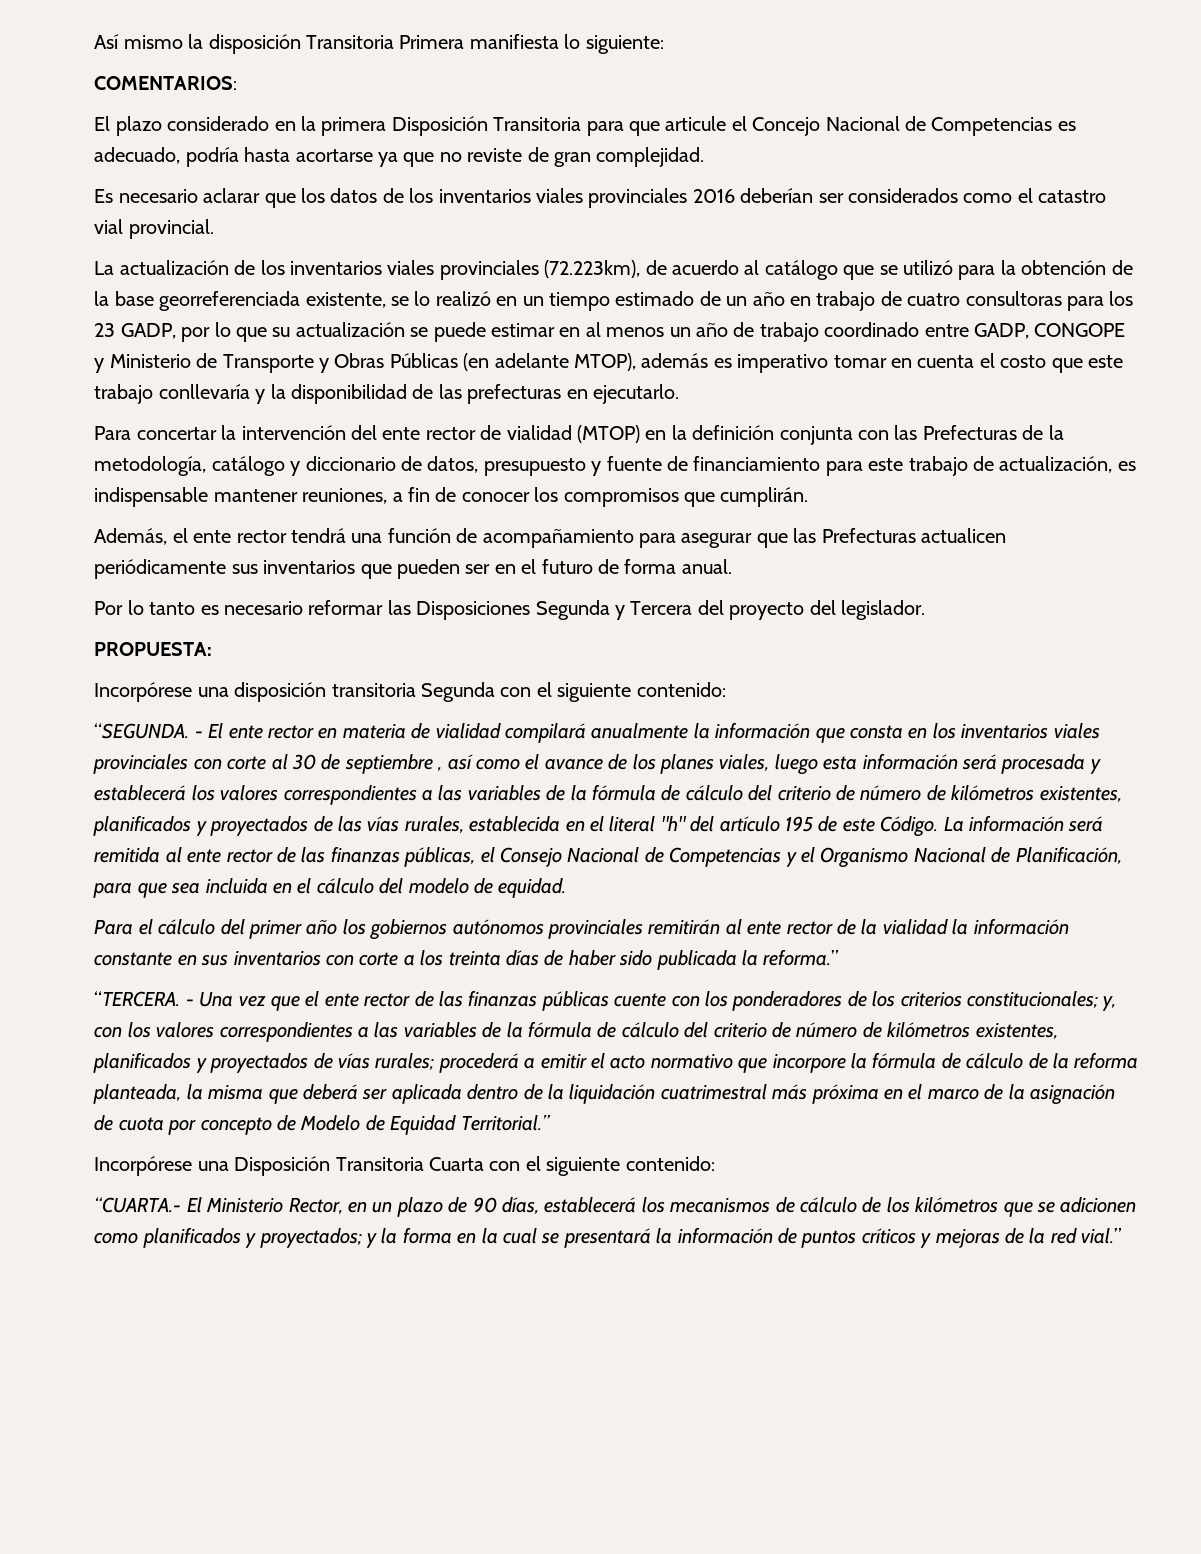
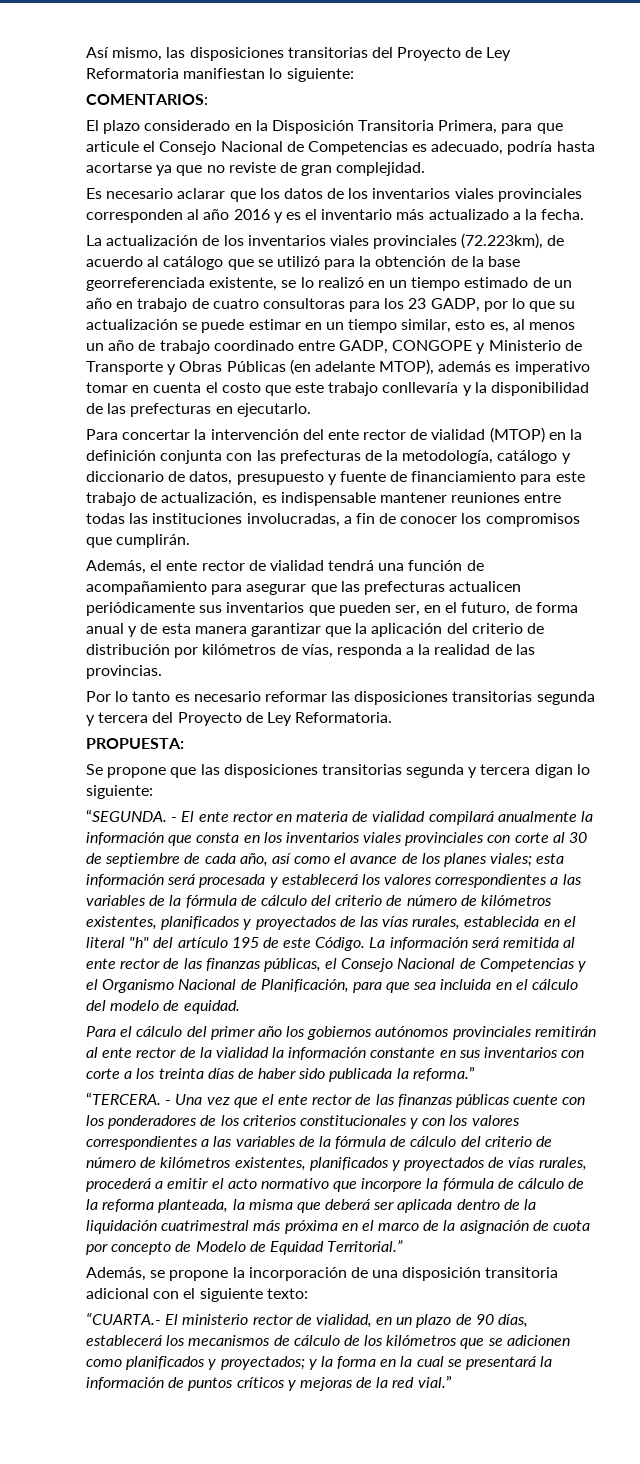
- Así mismo la disposición Transitoria Primera manifiesta lo siguiente:
+ Así mismo, las disposiciones transitorias del Proyecto de Ley Reformatoria manifiestan lo siguiente:
- El plazo considerado en la primera Disposición Transitoria para que articule el Concejo Nacional de Competencias es adecuado, podría hasta acortarse ya que no reviste de gran complejidad.
+ El plazo considerado en la Disposición Transitoria Primera, para que articule el Consejo Nacional de Competencias es adecuado, podría hasta acortarse ya que no reviste de gran complejidad.
- Es necesario aclarar que los datos de los inventarios viales provinciales 2016 deberían ser considerados como el catastro vial provincial.
+ Es necesario aclarar que los datos de los inventarios viales provinciales corresponden al año 2016 y es el inventario más actualizado a la fecha.
- La actualización de los inventarios viales provinciales (72.223km), de acuerdo al catálogo que se utilizó para la obtención de la base georreferenciada existente, se lo realizó en un tiempo estimado de un año en trabajo de cuatro consultoras para los 23 GADP, por lo que su actualización se puede estimar en al menos un año de trabajo coordinado entre GADP, CONGOPE y Ministerio de Transporte y Obras Públicas (en adelante MTOP), además es imperativo tomar en cuenta el costo que este trabajo conllevaría y la disponibilidad de las prefecturas en ejecutarlo.
+ La actualización de los inventarios viales provinciales (72.223km), de acuerdo al catálogo que se utilizó para la obtención de la base georreferenciada existente, se lo realizó en un tiempo estimado de un año en trabajo de cuatro consultoras para los 23 GADP, por lo que su actualización se puede estimar en un tiempo similar, esto es, al menos un año de trabajo coordinado entre GADP, CONGOPE y Ministerio de Transporte y Obras Públicas (en adelante MTOP), además es imperativo tomar en cuenta el costo que este trabajo conllevaría y la disponibilidad de las prefecturas en ejecutarlo.
- Para concertar la intervención del ente rector de vialidad (MTOP) en la definición conjunta con las Prefecturas de la metodología, catálogo y diccionario de datos, presupuesto y fuente de financiamiento para este trabajo de actualización, es indispensable mantener reuniones, a fin de conocer los compromisos que cumplirán.
+ Para concertar la intervención del ente rector de vialidad (MTOP) en la definición conjunta con las prefecturas de la metodología, catálogo y diccionario de datos, presupuesto y fuente de financiamiento para este trabajo de actualización, es indispensable mantener reuniones entre todas las instituciones involucradas, a fin de conocer los compromisos que cumplirán.
- Además, el ente rector tendrá una función de acompañamiento para asegurar que las Prefecturas actualicen periódicamente sus inventarios que pueden ser en el futuro de forma anual.
+ Además, el ente rector de vialidad tendrá una función de acompañamiento para asegurar que las prefecturas actualicen periódicamente sus inventarios que pueden ser, en el futuro, de forma anual y de esta manera garantizar que la aplicación del criterio de distribución por kilómetros de vías, responda a la realidad de las provincias.
- Por lo tanto es necesario reformar las Disposiciones Segunda y Tercera del proyecto del legislador.
+ Por lo tanto es necesario reformar las disposiciones transitorias segunda y tercera del Proyecto de Ley Reformatoria.
  PROPUESTA:
- Incorpórese una disposición transitoria Segunda con el siguiente contenido:
+ Se propone que las disposiciones transitorias segunda y tercera digan lo siguiente:
- - El ente rector en materia de vialidad compilará anualmente la información que consta en los inventarios viales provinciales con corte al 30 de septiembre , así como el avance de los planes viales, luego esta información será procesada y establecerá los valores correspondientes a las variables de la fórmula de cálculo del criterio de número de kilómetros existentes, planificados y proyectados de las vías rurales, establecida en el literal "h" del artículo 195 de este Código.
+ - El ente rector en materia de vialidad compilará anualmente la información que consta en los inventarios viales provinciales con corte al 30 de septiembre de cada año, así como el avance de los planes viales; esta información será procesada y establecerá los valores correspondientes a las variables de la fórmula de cálculo del criterio de número de kilómetros existentes, planificados y proyectados de las vías rurales, establecida en el literal "h" del artículo 195 de este Código.
- - Una vez que el ente rector de las finanzas públicas cuente con los ponderadores de los criterios constitucionales; y, con los valores correspondientes a las variables de la fórmula de cálculo del criterio de número de kilómetros existentes, planificados y proyectados de vías rurales; procederá a emitir el acto normativo que incorpore la fórmula de cálculo de la reforma planteada, la misma que deberá ser aplicada dentro de la liquidación cuatrimestral más próxima en el marco de la asignación de cuota por concepto de Modelo de Equidad Territorial.”
+ - Una vez que el ente rector de las finanzas públicas cuente con los ponderadores de los criterios constitucionales y con los valores correspondientes a las variables de la fórmula de cálculo del criterio de número de kilómetros existentes, planificados y proyectados de vías rurales, procederá a emitir el acto normativo que incorpore la fórmula de cálculo de la reforma planteada, la misma que deberá ser aplicada dentro de la liquidación cuatrimestral más próxima en el marco de la asignación de cuota por concepto de Modelo de Equidad Territorial.”
- Incorpórese una Disposición Transitoria Cuarta con el siguiente contenido:
+ Además, se propone la incorporación de una disposición transitoria adicional con el siguiente texto:
- “CUARTA.- El Ministerio Rector, en un plazo de 90 días, establecerá los mecanismos de cálculo de los kilómetros que se adicionen como planificados y proyectados; y la forma en la cual se presentará la información de puntos críticos y mejoras de la red vial.”
+ “CUARTA.- El ministerio rector de vialidad, en un plazo de 90 días, establecerá los mecanismos de cálculo de los kilómetros que se adicionen como planificados y proyectados; y la forma en la cual se presentará la información de puntos críticos y mejoras de la red vial.”

